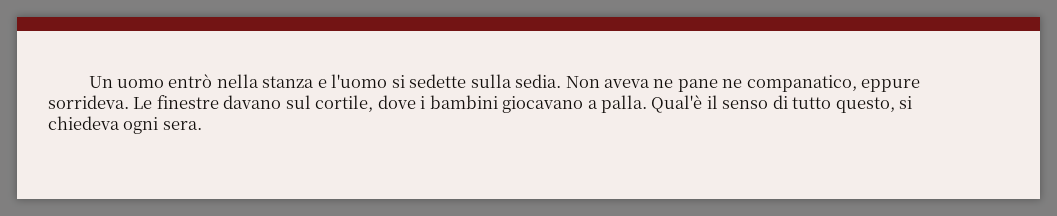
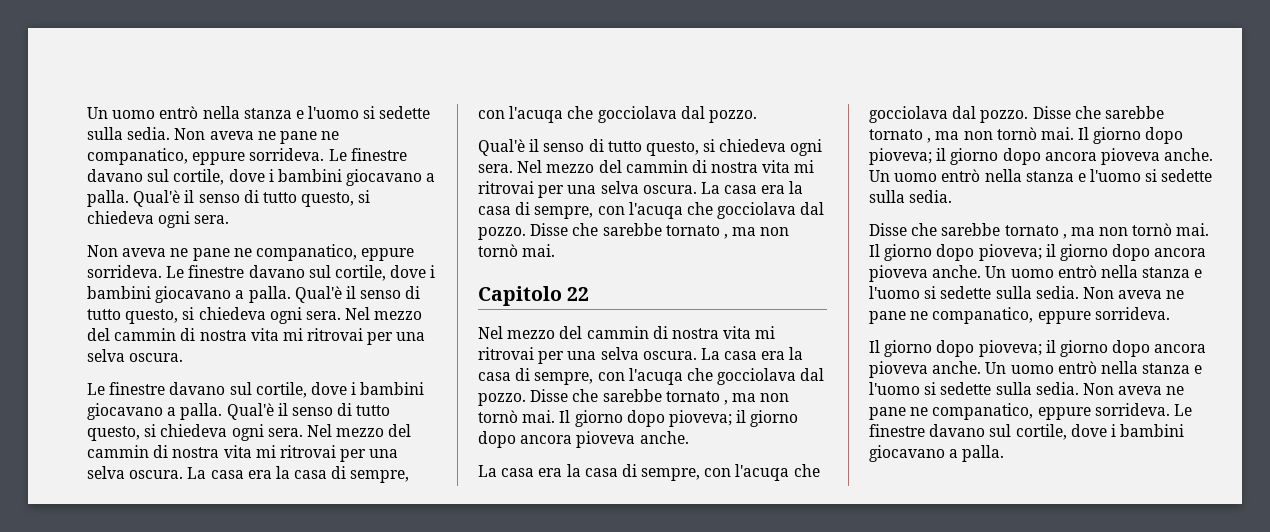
+ Non aveva ne pane ne companatico, eppure sorrideva. Le finestre davano sul cortile, dove i bambini giocavano a palla. Qual'è il senso di tutto questo, si chiedeva ogni sera. Nel mezzo del cammin di nostra vita mi ritrovai per una selva oscura.
+ Le finestre davano sul cortile, dove i bambini giocavano a palla. Qual'è il senso di tutto questo, si chiedeva ogni sera. Nel mezzo del cammin di nostra vita mi ritrovai per una selva oscura. La casa era la casa di sempre, con l'acuqa che gocciolava dal pozzo.
+ Qual'è il senso di tutto questo, si chiedeva ogni sera. Nel mezzo del cammin di nostra vita mi ritrovai per una selva oscura. La casa era la casa di sempre, con l'acuqa che gocciolava dal pozzo. Disse che sarebbe tornato , ma non tornò mai.
+ Capitolo 22
+ Nel mezzo del cammin di nostra vita mi ritrovai per una selva oscura. La casa era la casa di sempre, con l'acuqa che gocciolava dal pozzo. Disse che sarebbe tornato , ma non tornò mai. Il giorno dopo pioveva; il giorno dopo ancora pioveva anche.
+ La casa era la casa di sempre, con l'acuqa che gocciolava dal pozzo. Disse che sarebbe tornato , ma non tornò mai. Il giorno dopo pioveva; il giorno dopo ancora pioveva anche. Un uomo entrò nella stanza e l'uomo si sedette sulla sedia.
+ Disse che sarebbe tornato , ma non tornò mai. Il giorno dopo pioveva; il giorno dopo ancora pioveva anche. Un uomo entrò nella stanza e l'uomo si sedette sulla sedia. Non aveva ne pane ne companatico, eppure sorrideva.
+ Il giorno dopo pioveva; il giorno dopo ancora pioveva anche. Un uomo entrò nella stanza e l'uomo si sedette sulla sedia. Non aveva ne pane ne companatico, eppure sorrideva. Le finestre davano sul cortile, dove i bambini giocavano a palla.

